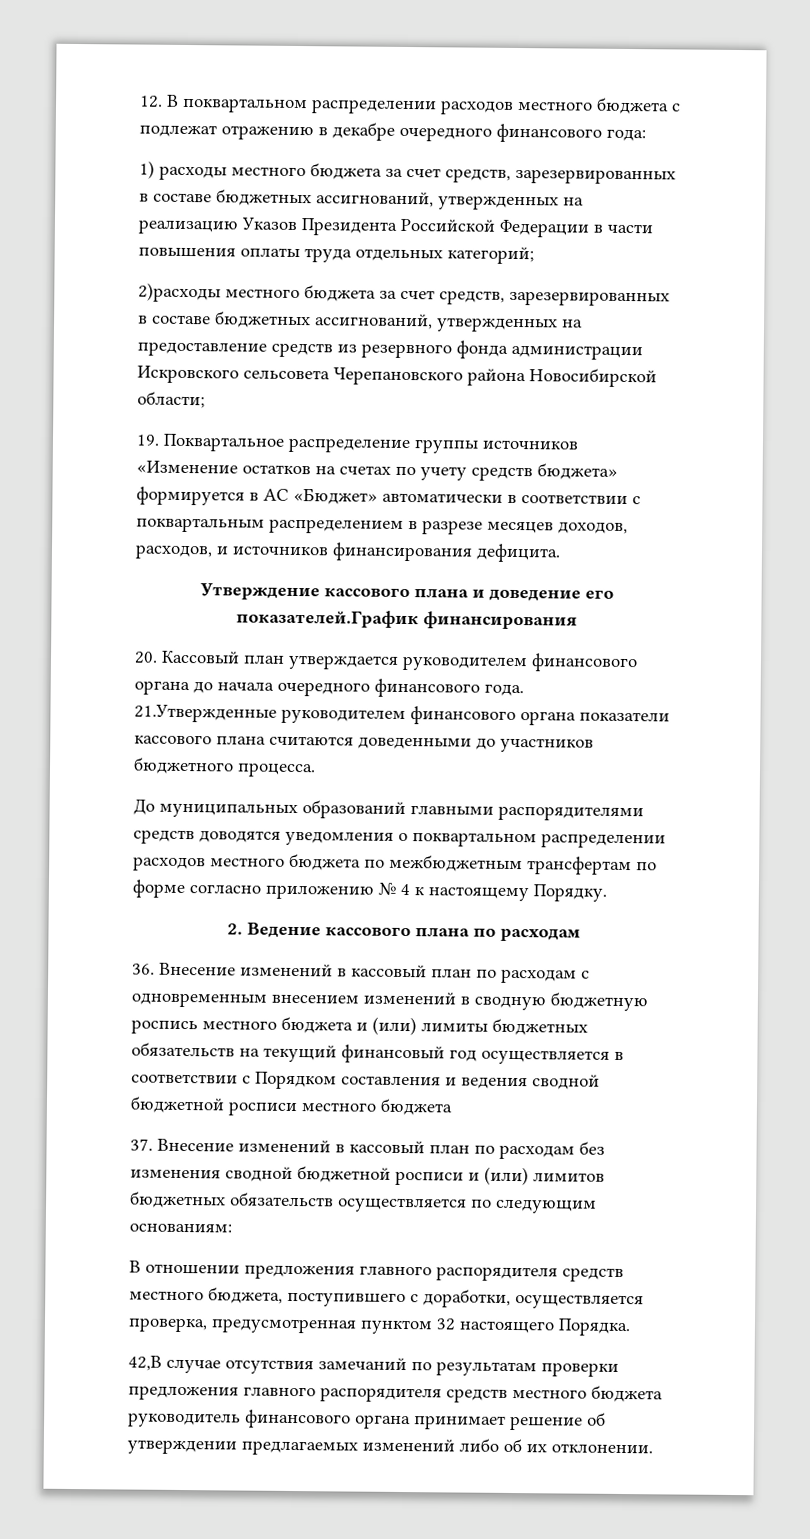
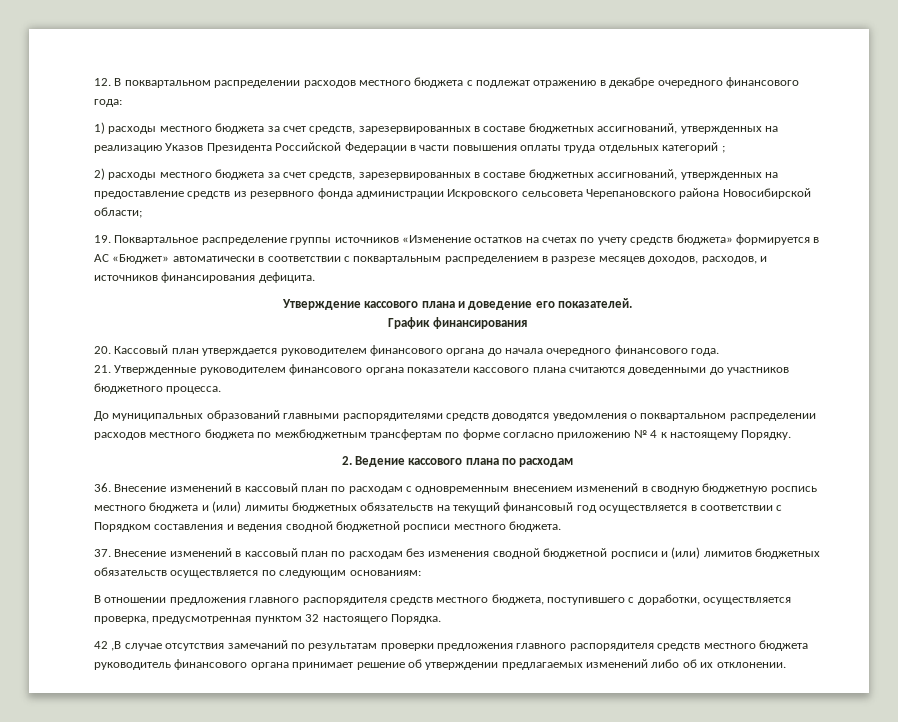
- 1) расходы местного бюджета за счет средств, зарезервированных в составе бюджетных ассигнований, утвержденных на реализацию Указов Президента Российской Федерации в части повышения оплаты труда отдельных категорий;
- 2)расходы местного бюджета за счет средств, зарезервированных в составе бюджетных ассигнований, утвержденных на предоставление средств из резервного фонда администрации Искровского сельсовета Черепановского района Новосибирской области;
+ 1) расходы местного бюджета за счет средств, зарезервированных в составе бюджетных ассигнований, утвержденных на реализацию Указов Президента Российской Федерации в части повышения оплаты труда отдельных категорий ;
+ 2) расходы местного бюджета за счет средств, зарезервированных в составе бюджетных ассигнований, утвержденных на предоставление средств из резервного фонда администрации Искровского сельсовета Черепановского района Новосибирской области;
- Утверждение кассового плана и доведение его показателей.График финансирования
+ Утверждение кассового плана и доведение его показателей.
+ График финансирования
- 21.Утвержденные руководителем финансового органа показатели кассового плана считаются доведенными до участников бюджетного процесса.
+ 21. Утвержденные руководителем финансового органа показатели кассового плана считаются доведенными до участников бюджетного процесса.
- 36. Внесение изменений в кассовый план по расходам с одновременным внесением изменений в сводную бюджетную роспись местного бюджета и (или) лимиты бюджетных обязательств на текущий финансовый год осуществляется в соответствии с Порядком составления и ведения сводной бюджетной росписи местного бюджета
+ 36. Внесение изменений в кассовый план по расходам с одновременным внесением изменений в сводную бюджетную роспись местного бюджета и (или) лимиты бюджетных обязательств на текущий финансовый год осуществляется в соответствии с Порядком составления и ведения сводной бюджетной росписи местного бюджета.
- 42,В случае отсутствия замечаний по результатам проверки предложения главного распорядителя средств местного бюджета руководитель финансового органа принимает решение об утверждении предлагаемых изменений либо об их отклонении.
+ 42 ,В случае отсутствия замечаний по результатам проверки предложения главного распорядителя средств местного бюджета руководитель финансового органа принимает решение об утверждении предлагаемых изменений либо об их отклонении.

